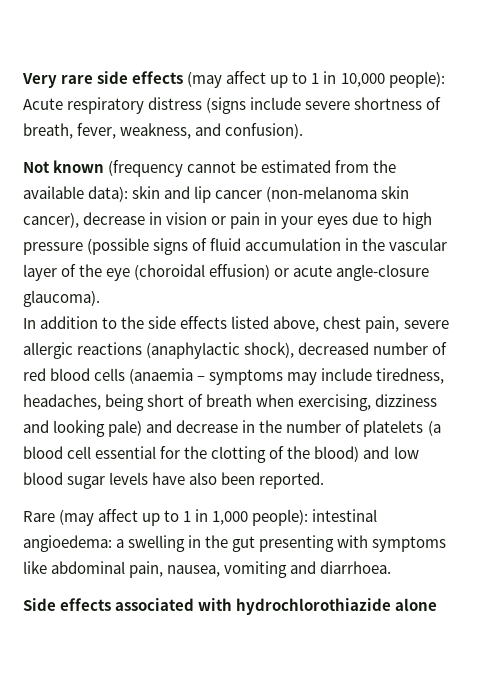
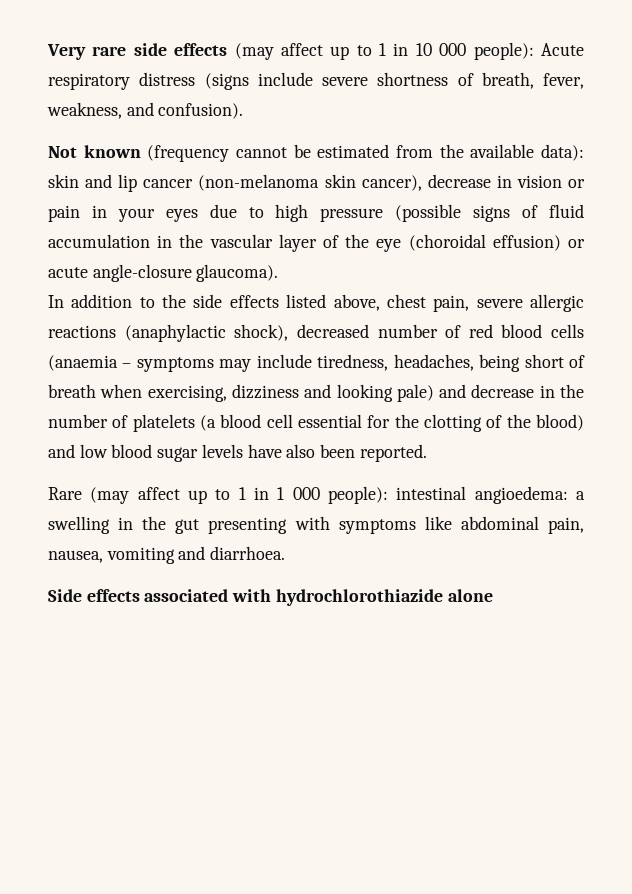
- Very rare side effects (may affect up to 1 in 10,000 people): Acute respiratory distress (signs include severe shortness of breath, fever, weakness, and confusion).
+ Very rare side effects (may affect up to 1 in 10 000 people): Acute respiratory distress (signs include severe shortness of breath, fever, weakness, and confusion).
- Rare (may affect up to 1 in 1,000 people): intestinal angioedema: a swelling in the gut presenting with symptoms like abdominal pain, nausea, vomiting and diarrhoea.
+ Rare (may affect up to 1 in 1 000 people): intestinal angioedema: a swelling in the gut presenting with symptoms like abdominal pain, nausea, vomiting and diarrhoea.

